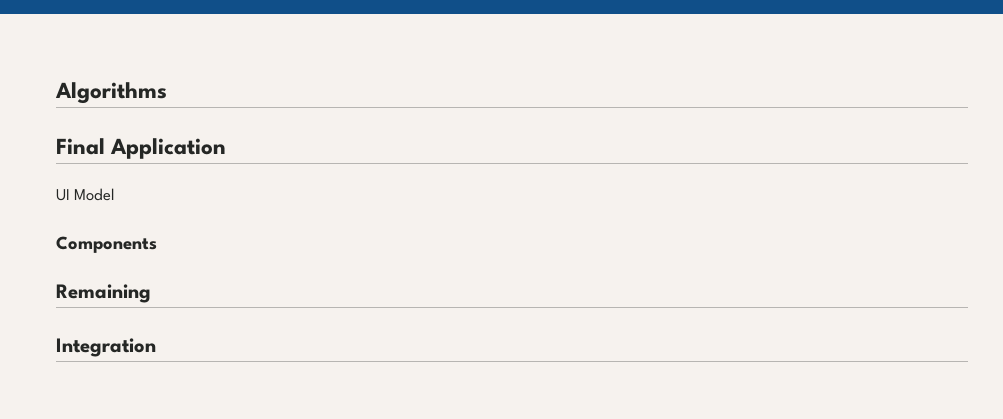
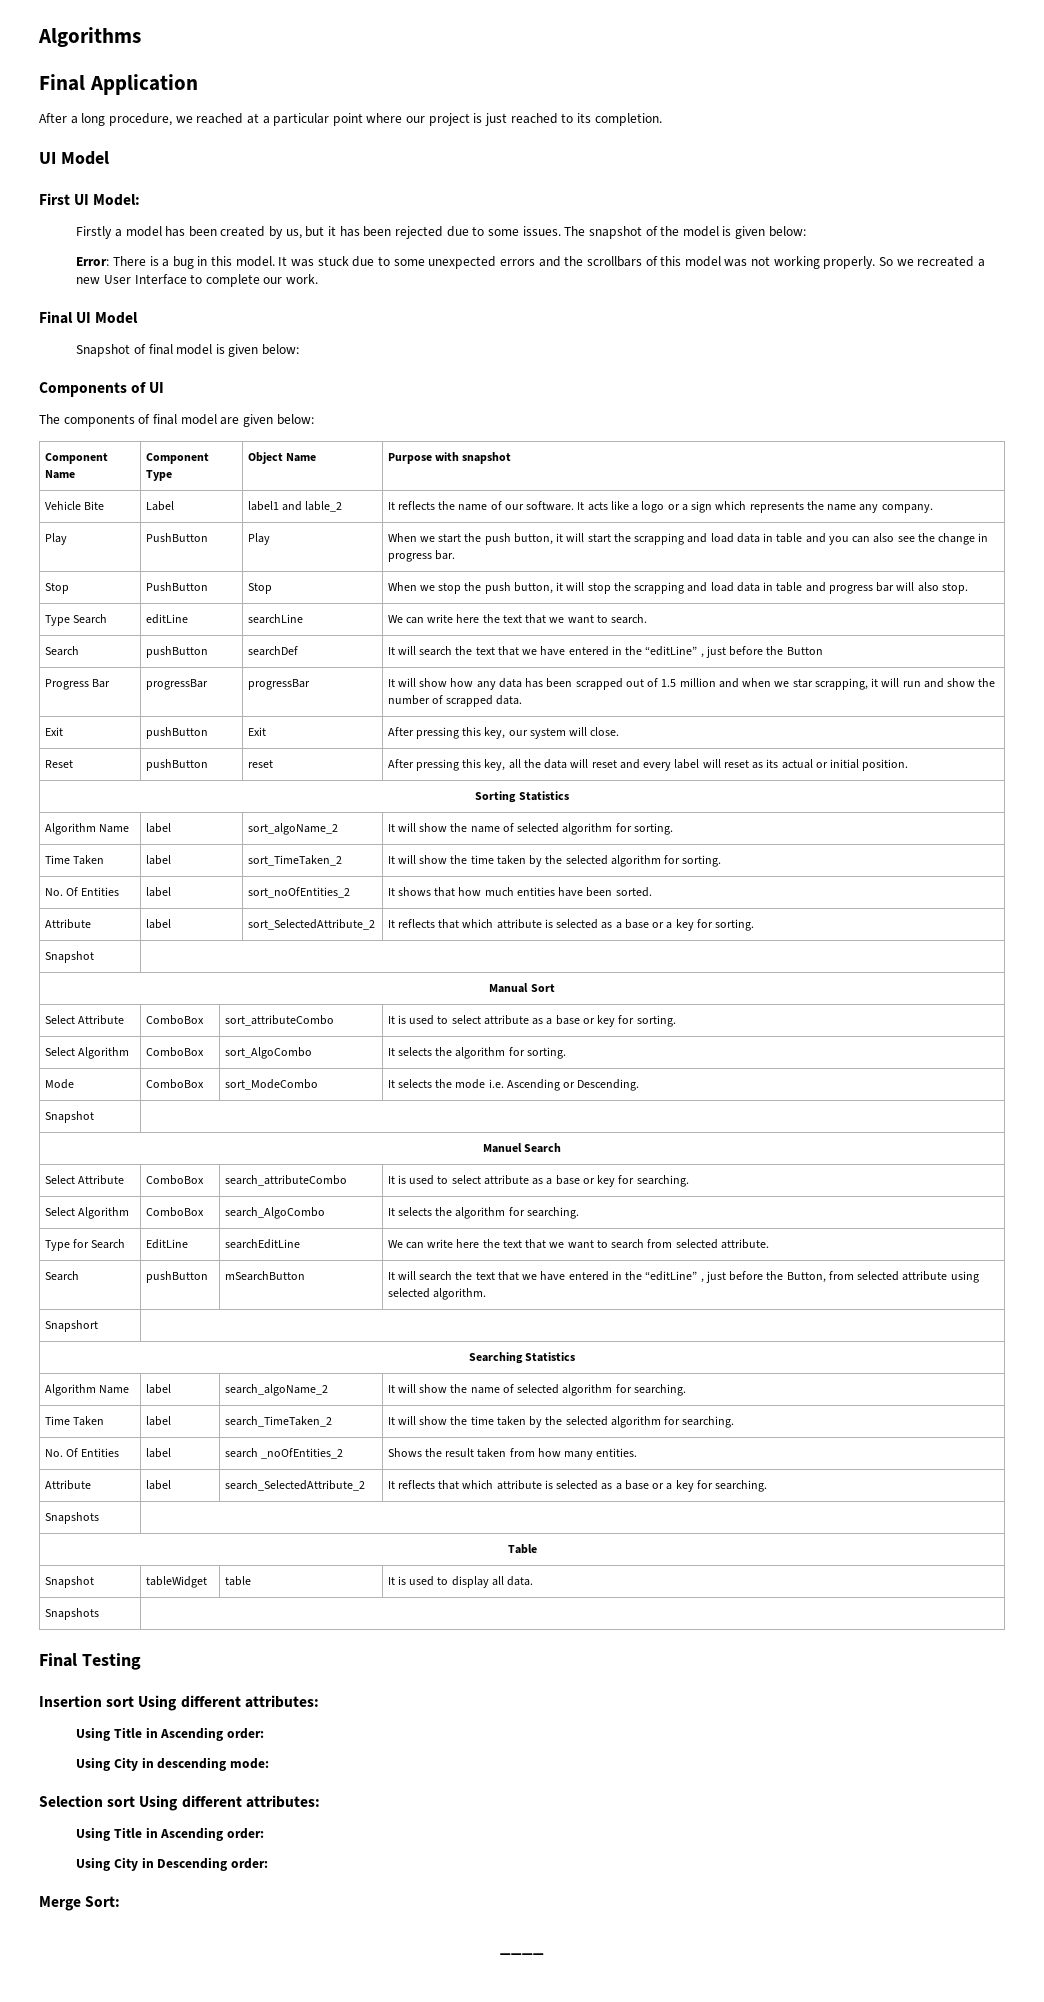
+ After a long procedure, we reached at a particular point where our project is just reached to its completion.
  UI Model
- Components
- Remaining
- Integration
+ First UI Model:
+ Firstly a model has been created by us, but it has been rejected due to some issues. The snapshot of the model is given below:
+ Error: There is a bug in this model. It was stuck due to some unexpected errors and the scrollbars of this model was not working properly. So we recreated a new User Interface to complete our work.
+ Final UI Model
+ Snapshot of final model is given below:
+ Components of UI
+ The components of final model are given below:
+ Component Name | Component Type | Object Name | Purpose with snapshot
+ Vehicle Bite | Label | label1 and lable_2 | It reflects the name of our software. It acts like a logo or a sign which represents the name any company.
+ Play | PushButton | Play | When we start the push button, it will start the scrapping and load data in table and you can also see the change in progress bar.
+ Stop | PushButton | Stop | When we stop the push button, it will stop the scrapping and load data in table and progress bar will also stop.
+ Type Search | editLine | searchLine | We can write here the text that we want to search.
+ Search | pushButton | searchDef | It will search the text that we have entered in the “editLine” , just before the Button
+ Progress Bar | progressBar | progressBar | It will show how any data has been scrapped out of 1.5 million and when we star scrapping, it will run and show the number of scrapped data.
+ Exit | pushButton | Exit | After pressing this key, our system will close.
+ Reset | pushButton | reset | After pressing this key, all the data will reset and every label will reset as its actual or initial position.
+ Sorting Statistics
+ Algorithm Name | label | sort_algoName_2 | It will show the name of selected algorithm for sorting.
+ Time Taken | label | sort_TimeTaken_2 | It will show the time taken by the selected algorithm for sorting.
+ No. Of Entities | label | sort_noOfEntities_2 | It shows that how much entities have been sorted.
+ Attribute | label | sort_SelectedAttribute_2 | It reflects that which attribute is selected as a base or a key for sorting.
+ Snapshot |
+ Manual Sort
+ Select Attribute | ComboBox | sort_attributeCombo | It is used to select attribute as a base or key for sorting.
+ Select Algorithm | ComboBox | sort_AlgoCombo | It selects the algorithm for sorting.
+ Mode | ComboBox | sort_ModeCombo | It selects the mode i.e. Ascending or Descending.
+ Snapshot |
+ Manuel Search
+ Select Attribute | ComboBox | search_attributeCombo | It is used to select attribute as a base or key for searching.
+ Select Algorithm | ComboBox | search_AlgoCombo | It selects the algorithm for searching.
+ Type for Search | EditLine | searchEditLine | We can write here the text that we want to search from selected attribute.
+ Search | pushButton | mSearchButton | It will search the text that we have entered in the “editLine” , just before the Button, from selected attribute using selected algorithm.
+ Snapshort |
+ Searching Statistics
+ Algorithm Name | label | search_algoName_2 | It will show the name of selected algorithm for searching.
+ Time Taken | label | search_TimeTaken_2 | It will show the time taken by the selected algorithm for searching.
+ No. Of Entities | label | search _noOfEntities_2 | Shows the result taken from how many entities.
+ Attribute | label | search_SelectedAttribute_2 | It reflects that which attribute is selected as a base or a key for searching.
+ Snapshots |
+ Table
+ Snapshot | tableWidget | table | It is used to display all data.
+ Snapshots |
+ Final Testing
+ Insertion sort Using different attributes:
+ Using Title in Ascending order:
+ Using City in descending mode:
+ Selection sort Using different attributes:
+ Using Title in Ascending order:
+ Using City in Descending order:
+ Merge Sort:
+ ____

